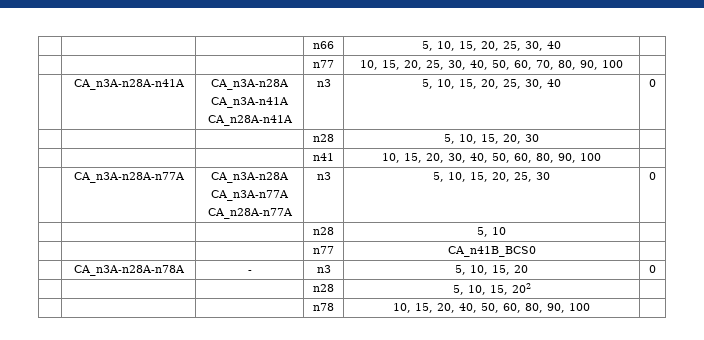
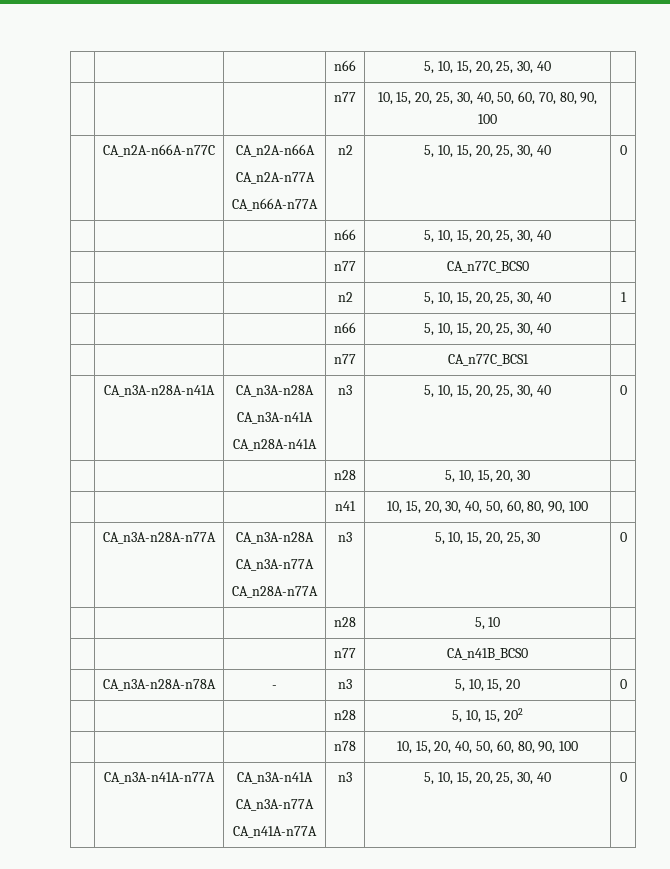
+ | CA_n2A-n66A-n77C | CA_n2A-n66A
+ CA_n2A-n77A
+ CA_n66A-n77A | n2 | 5, 10, 15, 20, 25, 30, 40 | 0
+ | | | n66 | 5, 10, 15, 20, 25, 30, 40 |
+ | | | n77 | CA_n77C_BCS0 |
+ | | | n2 | 5, 10, 15, 20, 25, 30, 40 | 1
+ | | | n66 | 5, 10, 15, 20, 25, 30, 40 |
+ | | | n77 | CA_n77C_BCS1 |
+ | CA_n3A-n41A-n77A | CA_n3A-n41A
+ CA_n3A-n77A
+ CA_n41A-n77A | n3 | 5, 10, 15, 20, 25, 30, 40 | 0

